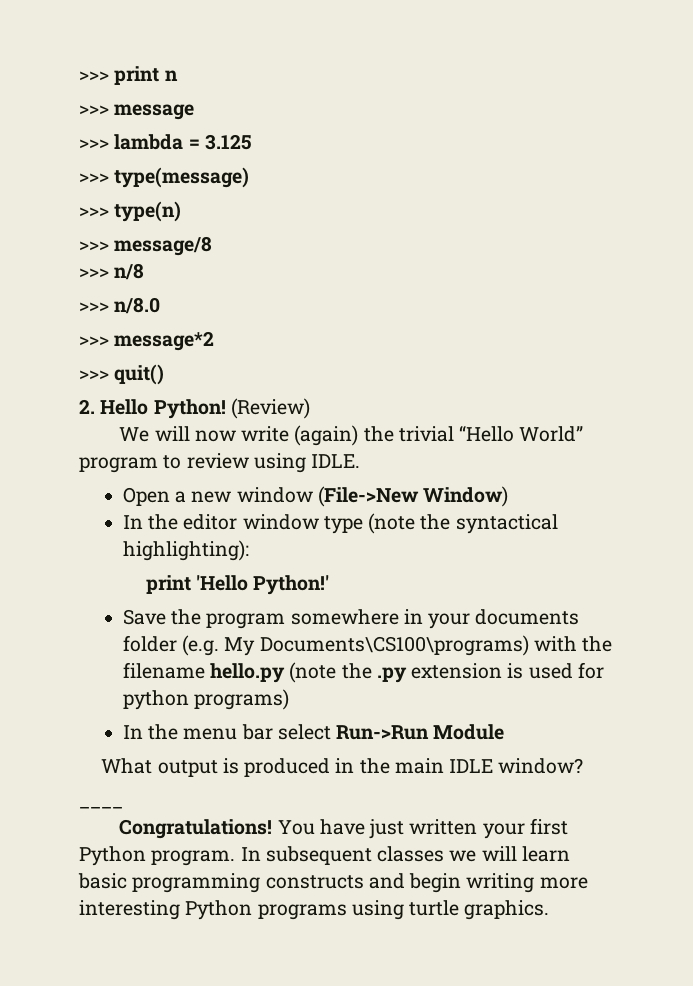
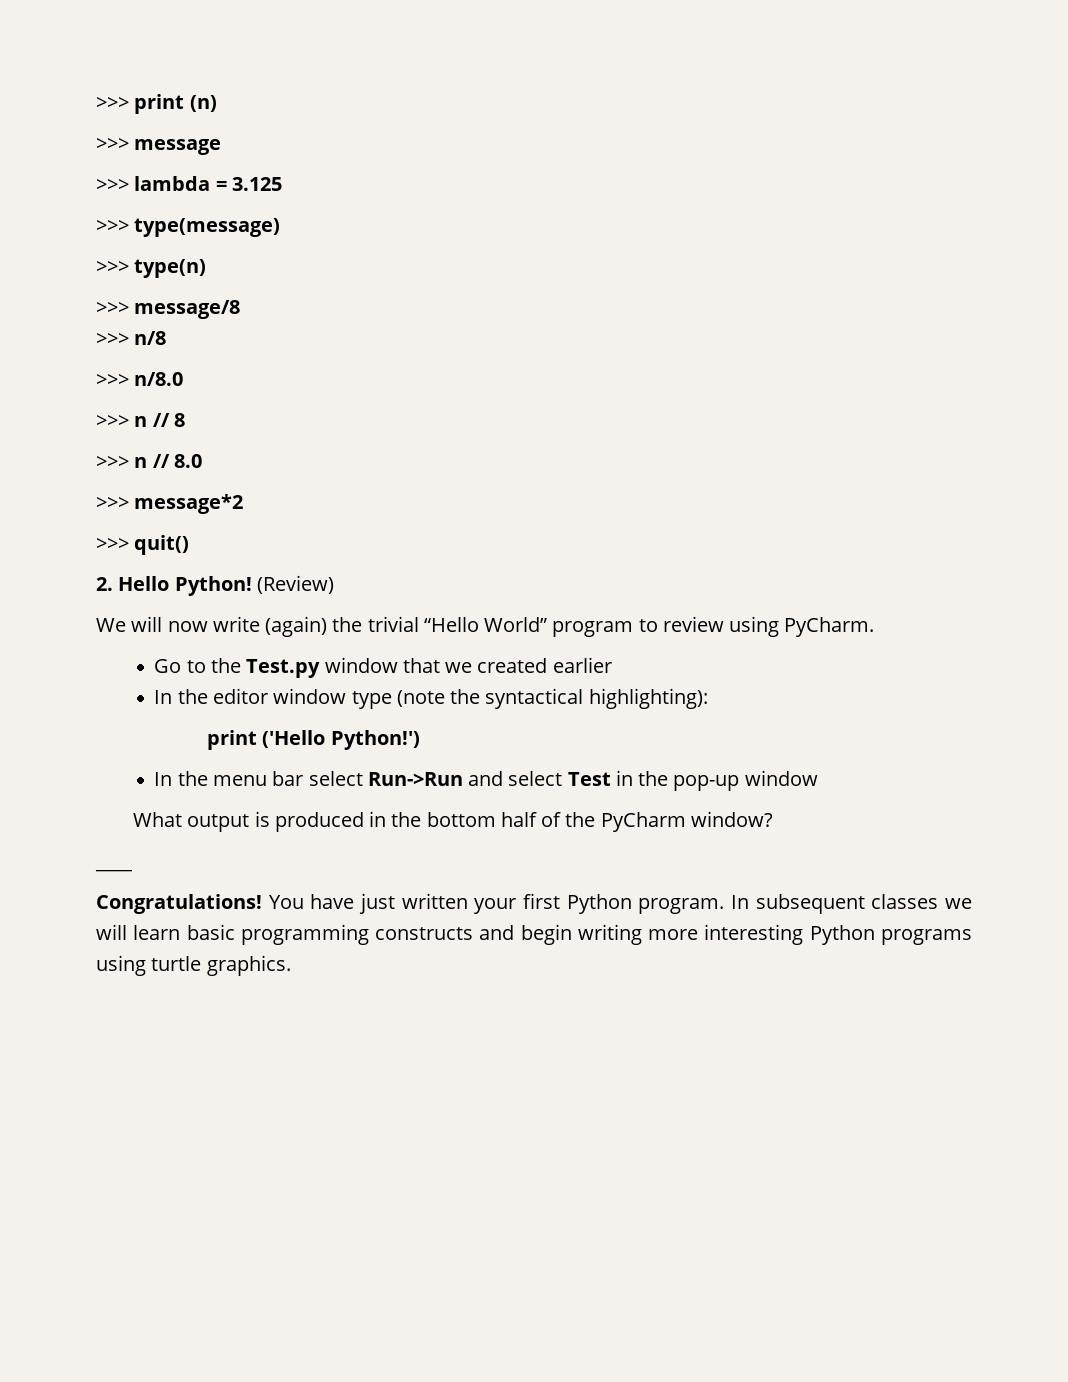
- >>> print n
+ >>> print (n)
+ >>> n // 8
+ >>> n // 8.0
- We will now write (again) the trivial “Hello World” program to review using IDLE.
- Open a new window (File->New Window)
+ We will now write (again) the trivial “Hello World” program to review using PyCharm.
+ Go to the Test.py window that we created earlier
- print 'Hello Python!'
- Save the program somewhere in your documents folder (e.g. My Documents\CS100\programs) with the filename hello.py (note the .py extension is used for python programs)
+ print ('Hello Python!')
- In the menu bar select Run->Run Module
+ In the menu bar select Run->Run and select Test in the pop-up window
- What output is produced in the main IDLE window?
+ What output is produced in the bottom half of the PyCharm window?

